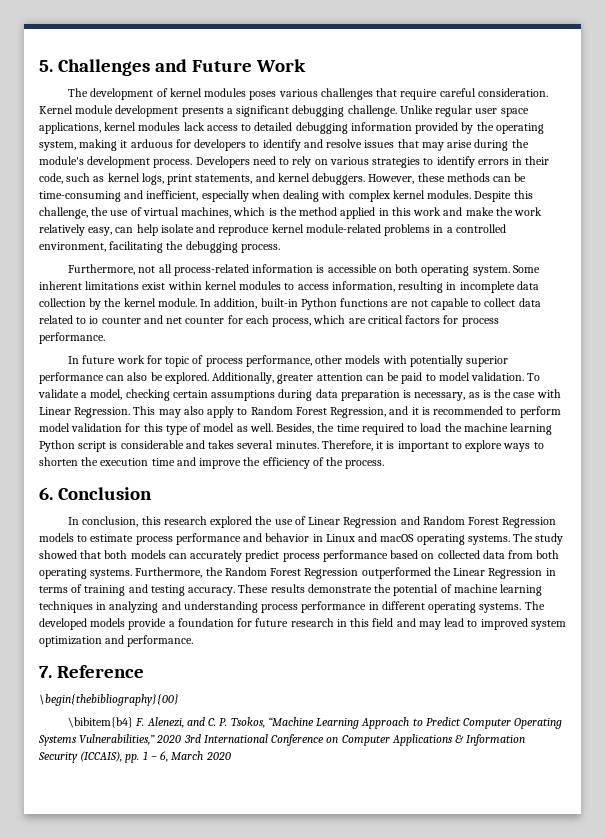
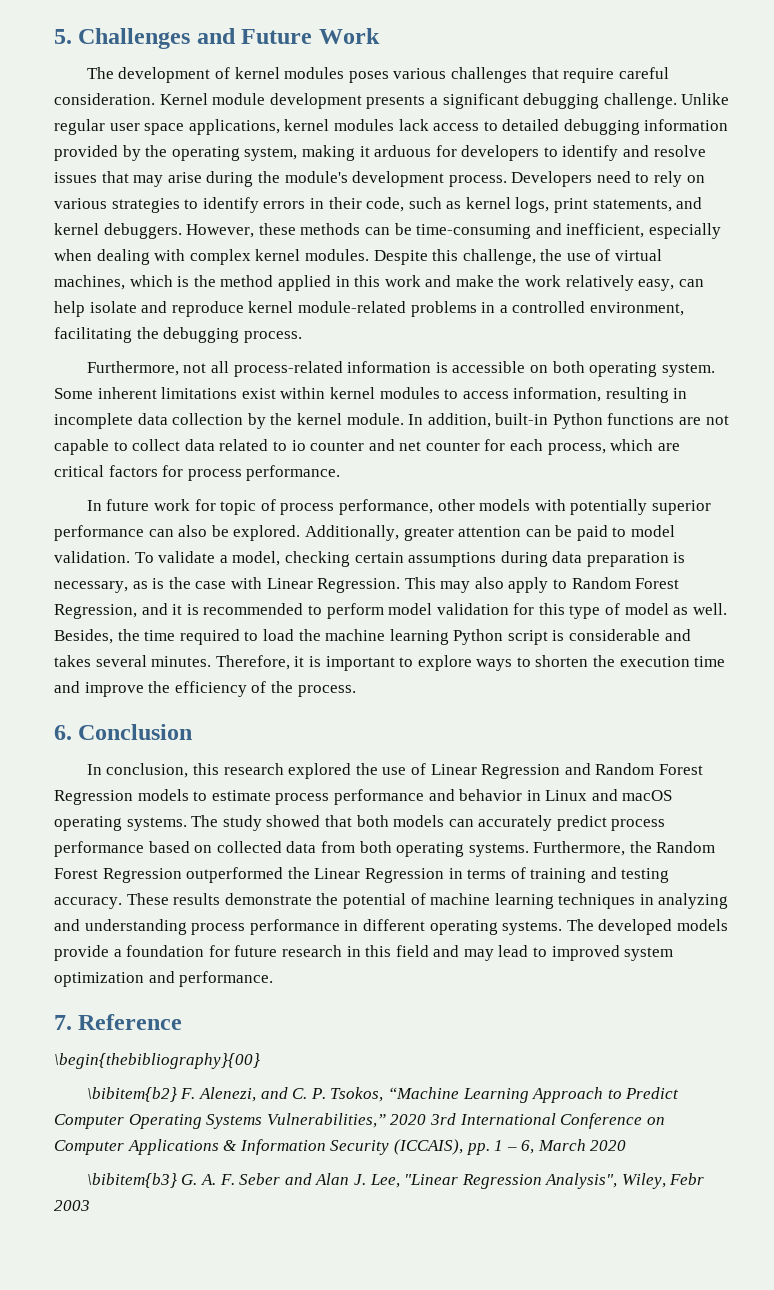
- \bibitem{b4} F. Alenezi, and C. P. Tsokos, “Machine Learning Approach to Predict Computer Operating Systems Vulnerabilities,” 2020 3rd International Conference on Computer Applications & Information Security (ICCAIS), pp. 1 – 6, March 2020
+ \bibitem{b2} F. Alenezi, and C. P. Tsokos, “Machine Learning Approach to Predict Computer Operating Systems Vulnerabilities,” 2020 3rd International Conference on Computer Applications & Information Security (ICCAIS), pp. 1 – 6, March 2020
+ \bibitem{b3} G. A. F. Seber and Alan J. Lee, "Linear Regression Analysis", Wiley, Febr 2003

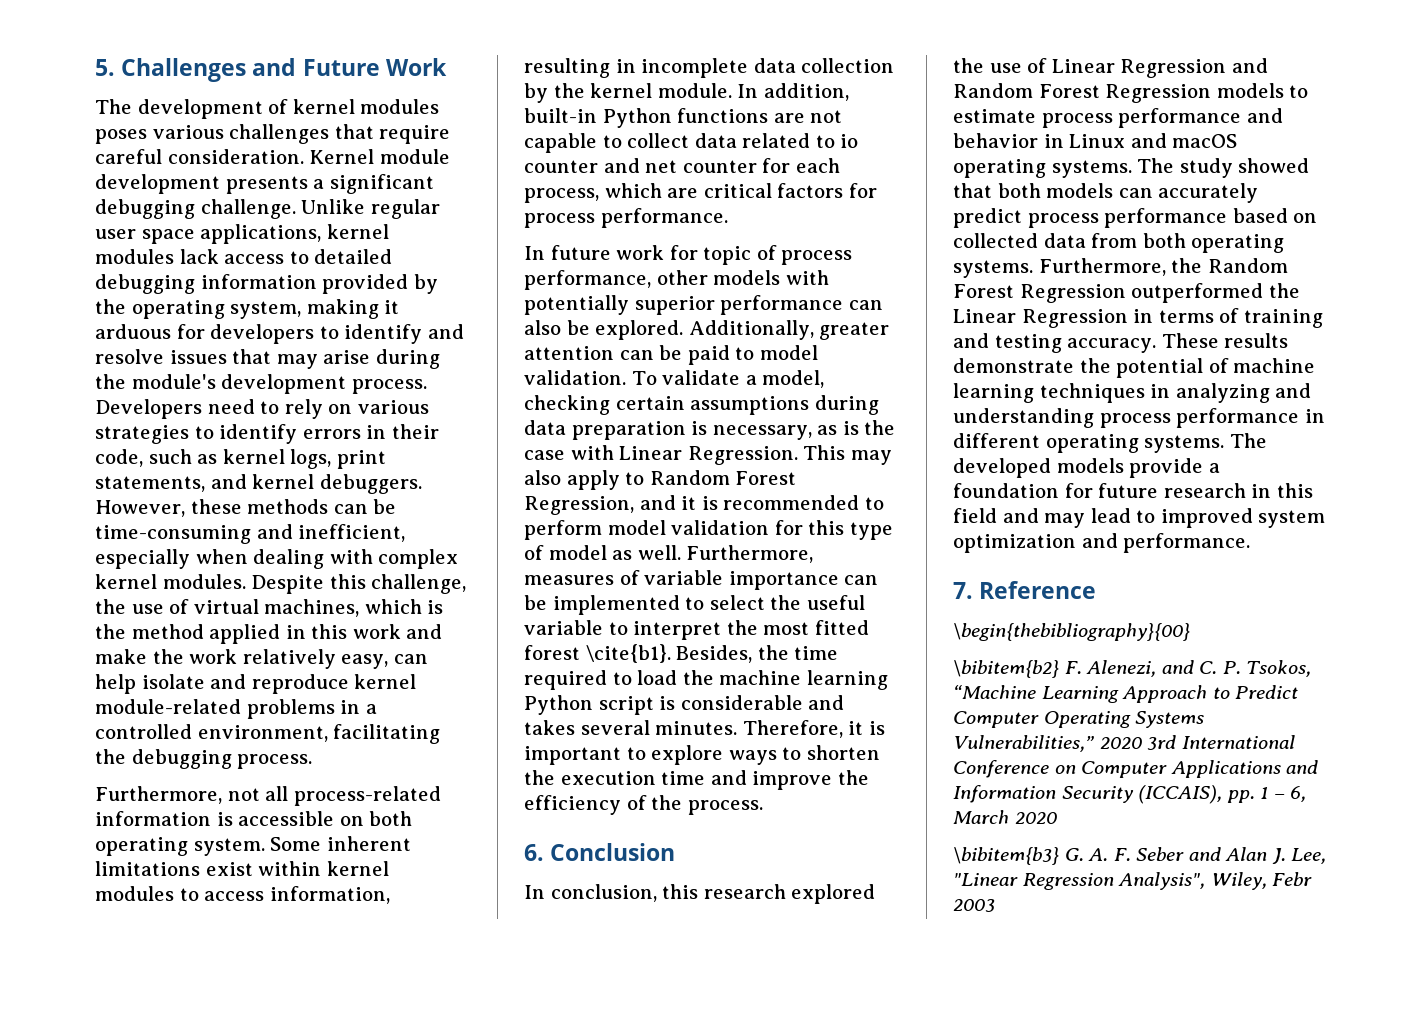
+ Furthermore, measures of variable importance can be implemented to select the useful variable to interpret the most fitted forest \cite{b1}.
- \bibitem{b2} F. Alenezi, and C. P. Tsokos, “Machine Learning Approach to Predict Computer Operating Systems Vulnerabilities,” 2020 3rd International Conference on Computer Applications & Information Security (ICCAIS), pp. 1 – 6, March 2020
+ \bibitem{b2} F. Alenezi, and C. P. Tsokos, “Machine Learning Approach to Predict Computer Operating Systems Vulnerabilities,” 2020 3rd International Conference on Computer Applications and Information Security (ICCAIS), pp. 1 – 6, March 2020

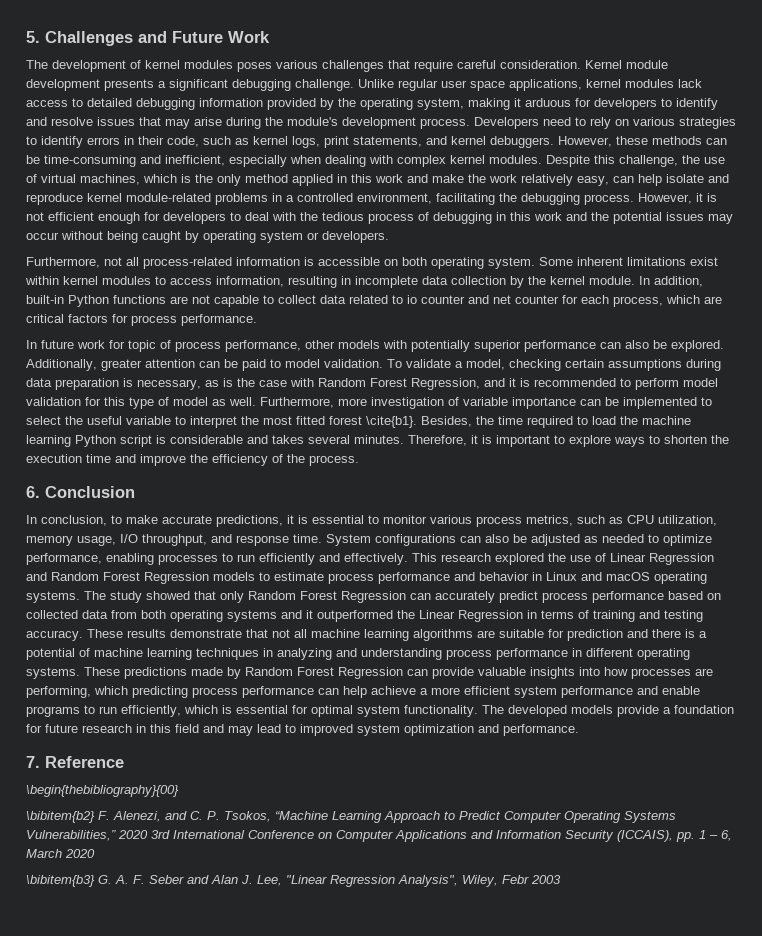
- Despite this challenge, the use of virtual machines, which is the method applied in this work and make the work relatively easy, can help isolate and reproduce kernel module-related problems in a controlled environment, facilitating the debugging process.
+ Despite this challenge, the use of virtual machines, which is the only method applied in this work and make the work relatively easy, can help isolate and reproduce kernel module-related problems in a controlled environment, facilitating the debugging process. However, it is not efficient enough for developers to deal with the tedious process of debugging in this work and the potential issues may occur without being caught by operating system or developers.
- To validate a model, checking certain assumptions during data preparation is necessary, as is the case with Linear Regression. This may also apply to Random Forest Regression, and it is recommended to perform model validation for this type of model as well.
+ To validate a model, checking certain assumptions during data preparation is necessary, as is the case with Random Forest Regression, and it is recommended to perform model validation for this type of model as well.
- Furthermore, measures of variable importance can be implemented to select the useful variable to interpret the most fitted forest \cite{b1}.
+ Furthermore, more investigation of variable importance can be implemented to select the useful variable to interpret the most fitted forest \cite{b1}.
- In conclusion, this research explored the use of Linear Regression and Random Forest Regression models to estimate process performance and behavior in Linux and macOS operating systems.
+ In conclusion, to make accurate predictions, it is essential to monitor various process metrics, such as CPU utilization, memory usage, I/O throughput, and response time. System configurations can also be adjusted as needed to optimize performance, enabling processes to run efficiently and effectively. This research explored the use of Linear Regression and Random Forest Regression models to estimate process performance and behavior in Linux and macOS operating systems.
- The study showed that both models can accurately predict process performance based on collected data from both operating systems. Furthermore, the Random Forest Regression outperformed the Linear Regression in terms of training and testing accuracy.
+ The study showed that only Random Forest Regression can accurately predict process performance based on collected data from both operating systems and it outperformed the Linear Regression in terms of training and testing accuracy.
- These results demonstrate the potential of machine learning techniques in analyzing and understanding process performance in different operating systems.
+ These results demonstrate that not all machine learning algorithms are suitable for prediction and there is a potential of machine learning techniques in analyzing and understanding process performance in different operating systems.
+ These predictions made by Random Forest Regression can provide valuable insights into how processes are performing, which predicting process performance can help achieve a more efficient system performance and enable programs to run efficiently, which is essential for optimal system functionality.

